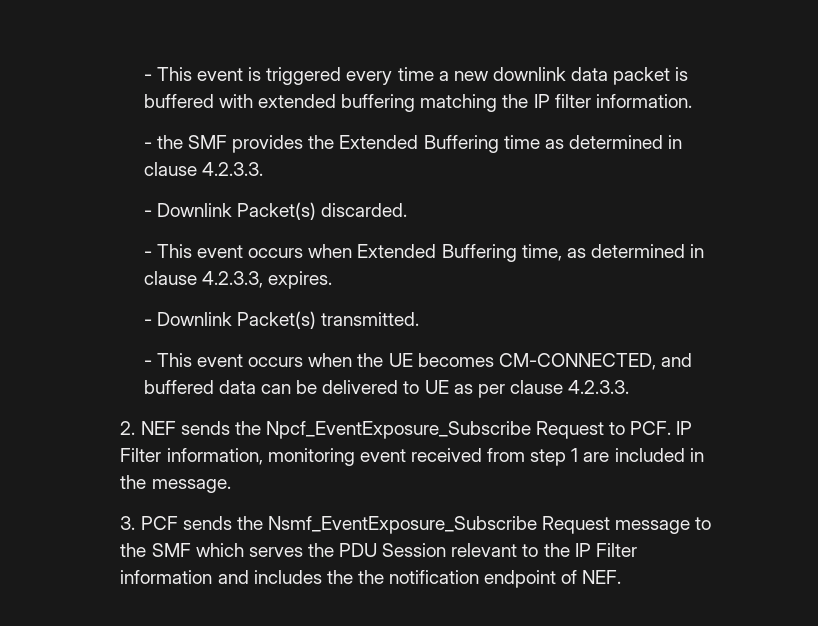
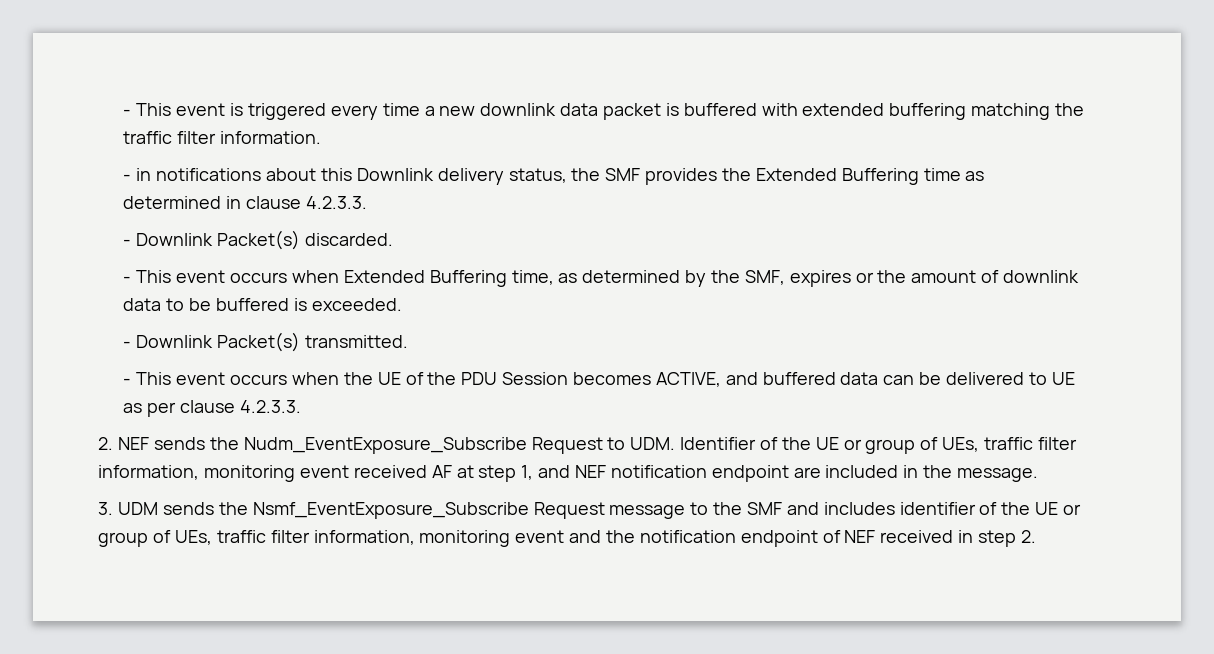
- - This event is triggered every time a new downlink data packet is buffered with extended buffering matching the IP filter information.
+ - This event is triggered every time a new downlink data packet is buffered with extended buffering matching the traffic filter information.
- - the SMF provides the Extended Buffering time as determined in clause 4.2.3.3.
+ - in notifications about this Downlink delivery status, the SMF provides the Extended Buffering time as determined in clause 4.2.3.3.
- - This event occurs when Extended Buffering time, as determined in clause 4.2.3.3, expires.
+ - This event occurs when Extended Buffering time, as determined by the SMF, expires or the amount of downlink data to be buffered is exceeded.
- - This event occurs when the UE becomes CM-CONNECTED, and buffered data can be delivered to UE as per clause 4.2.3.3.
+ - This event occurs when the UE of the PDU Session becomes ACTIVE, and buffered data can be delivered to UE as per clause 4.2.3.3.
- 2. NEF sends the Npcf_EventExposure_Subscribe Request to PCF. IP Filter information, monitoring event received from step 1 are included in the message.
+ 2. NEF sends the Nudm_EventExposure_Subscribe Request to UDM. Identifier of the UE or group of UEs, traffic filter information, monitoring event received AF at step 1, and NEF notification endpoint are included in the message.
- 3. PCF sends the Nsmf_EventExposure_Subscribe Request message to the SMF which serves the PDU Session relevant to the IP Filter information and includes the the notification endpoint of NEF.
+ 3. UDM sends the Nsmf_EventExposure_Subscribe Request message to the SMF and includes identifier of the UE or group of UEs, traffic filter information, monitoring event and the notification endpoint of NEF received in step 2.

